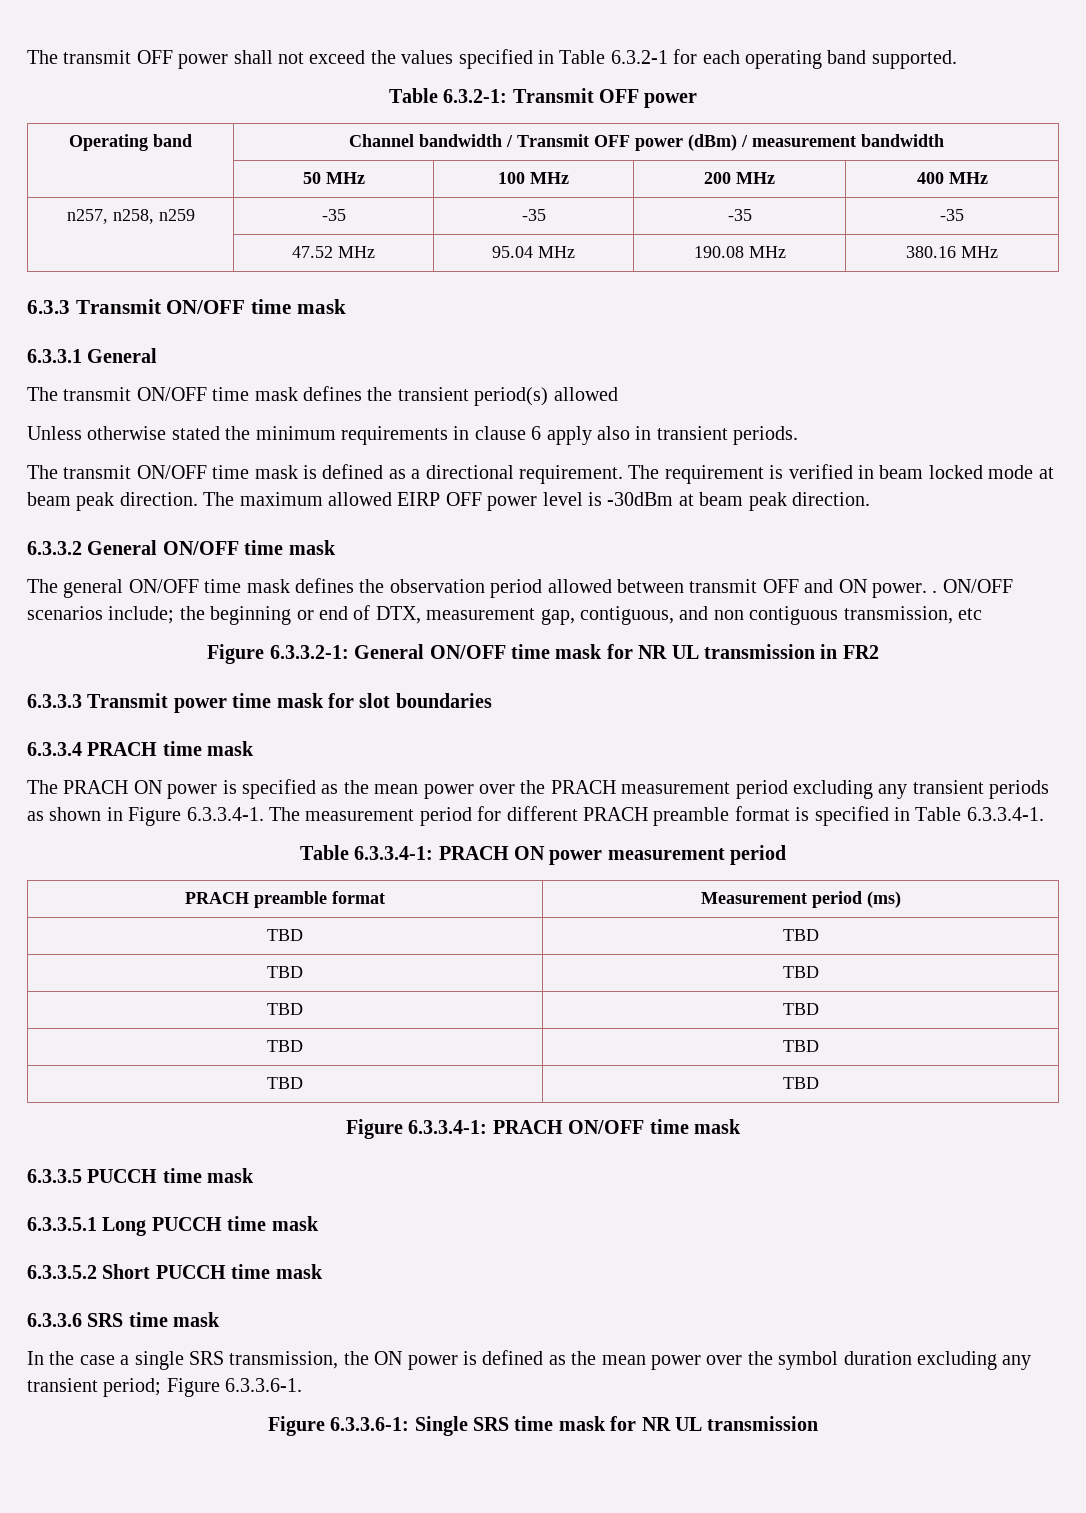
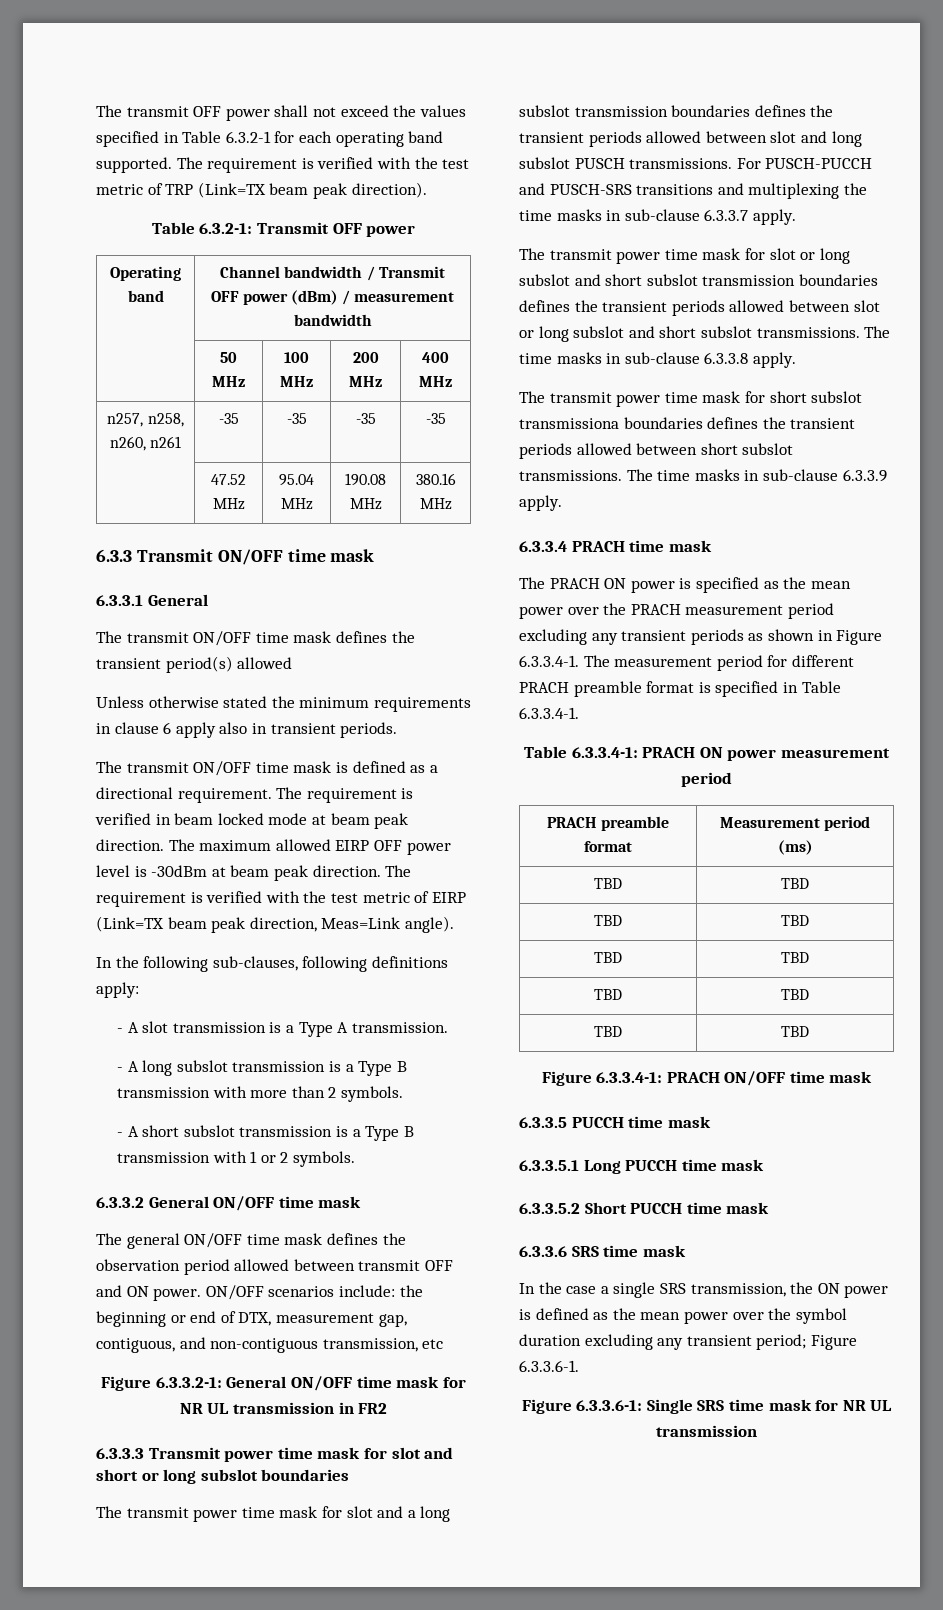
+ The requirement is verified with the test metric of TRP (Link=TX beam peak direction).
- n257, n258, n259 | -35 | -35 | -35 | -35
+ n257, n258, n260, n261 | -35 | -35 | -35 | -35
+ The requirement is verified with the test metric of EIRP (Link=TX beam peak direction, Meas=Link angle).
+ In the following sub-clauses, following definitions apply:
+ - A slot transmission is a Type A transmission.
+ - A long subslot transmission is a Type B transmission with more than 2 symbols.
+ - A short subslot transmission is a Type B transmission with 1 or 2 symbols.
- The general ON/OFF time mask defines the observation period allowed between transmit OFF and ON power. .
+ The general ON/OFF time mask defines the observation period allowed between transmit OFF and ON power.
- ON/OFF scenarios include; the beginning or end of DTX, measurement gap, contiguous, and non contiguous transmission, etc
+ ON/OFF scenarios include: the beginning or end of DTX, measurement gap, contiguous, and non-contiguous transmission, etc
- 6.3.3.3 Transmit power time mask for slot boundaries
+ 6.3.3.3 Transmit power time mask for slot and short or long subslot boundaries
+ The transmit power time mask for slot and a long subslot transmission boundaries defines the transient periods allowed between slot and long subslot PUSCH transmissions. For PUSCH-PUCCH and PUSCH-SRS transitions and multiplexing the time masks in sub-clause 6.3.3.7 apply.
+ The transmit power time mask for slot or long subslot and short subslot transmission boundaries defines the transient periods allowed between slot or long subslot and short subslot transmissions. The time masks in sub-clause 6.3.3.8 apply.
+ The transmit power time mask for short subslot transmissiona boundaries defines the transient periods allowed between short subslot transmissions. The time masks in sub-clause 6.3.3.9 apply.

